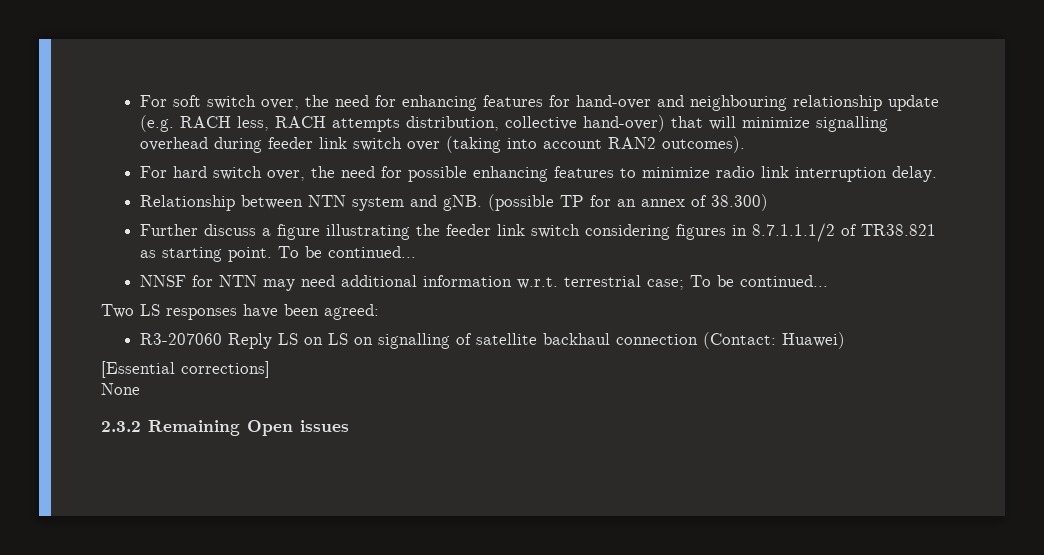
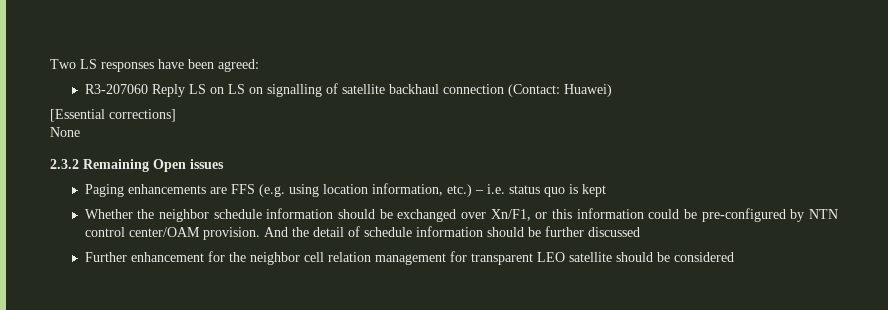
- For soft switch over, the need for enhancing features for hand-over and neighbouring relationship update (e.g. RACH less, RACH attempts distribution, collective hand-over) that will minimize signalling overhead during feeder link switch over (taking into account RAN2 outcomes).
- For hard switch over, the need for possible enhancing features to minimize radio link interruption delay.
- Relationship between NTN system and gNB. (possible TP for an annex of 38.300)
- Further discuss a figure illustrating the feeder link switch considering figures in 8.7.1.1.1/2 of TR38.821 as starting point. To be continued...
- NNSF for NTN may need additional information w.r.t. terrestrial case; To be continued...
+ Paging enhancements are FFS (e.g. using location information, etc.) – i.e. status quo is kept
+ Whether the neighbor schedule information should be exchanged over Xn/F1, or this information could be pre-configured by NTN control center/OAM provision. And the detail of schedule information should be further discussed
+ Further enhancement for the neighbor cell relation management for transparent LEO satellite should be considered

